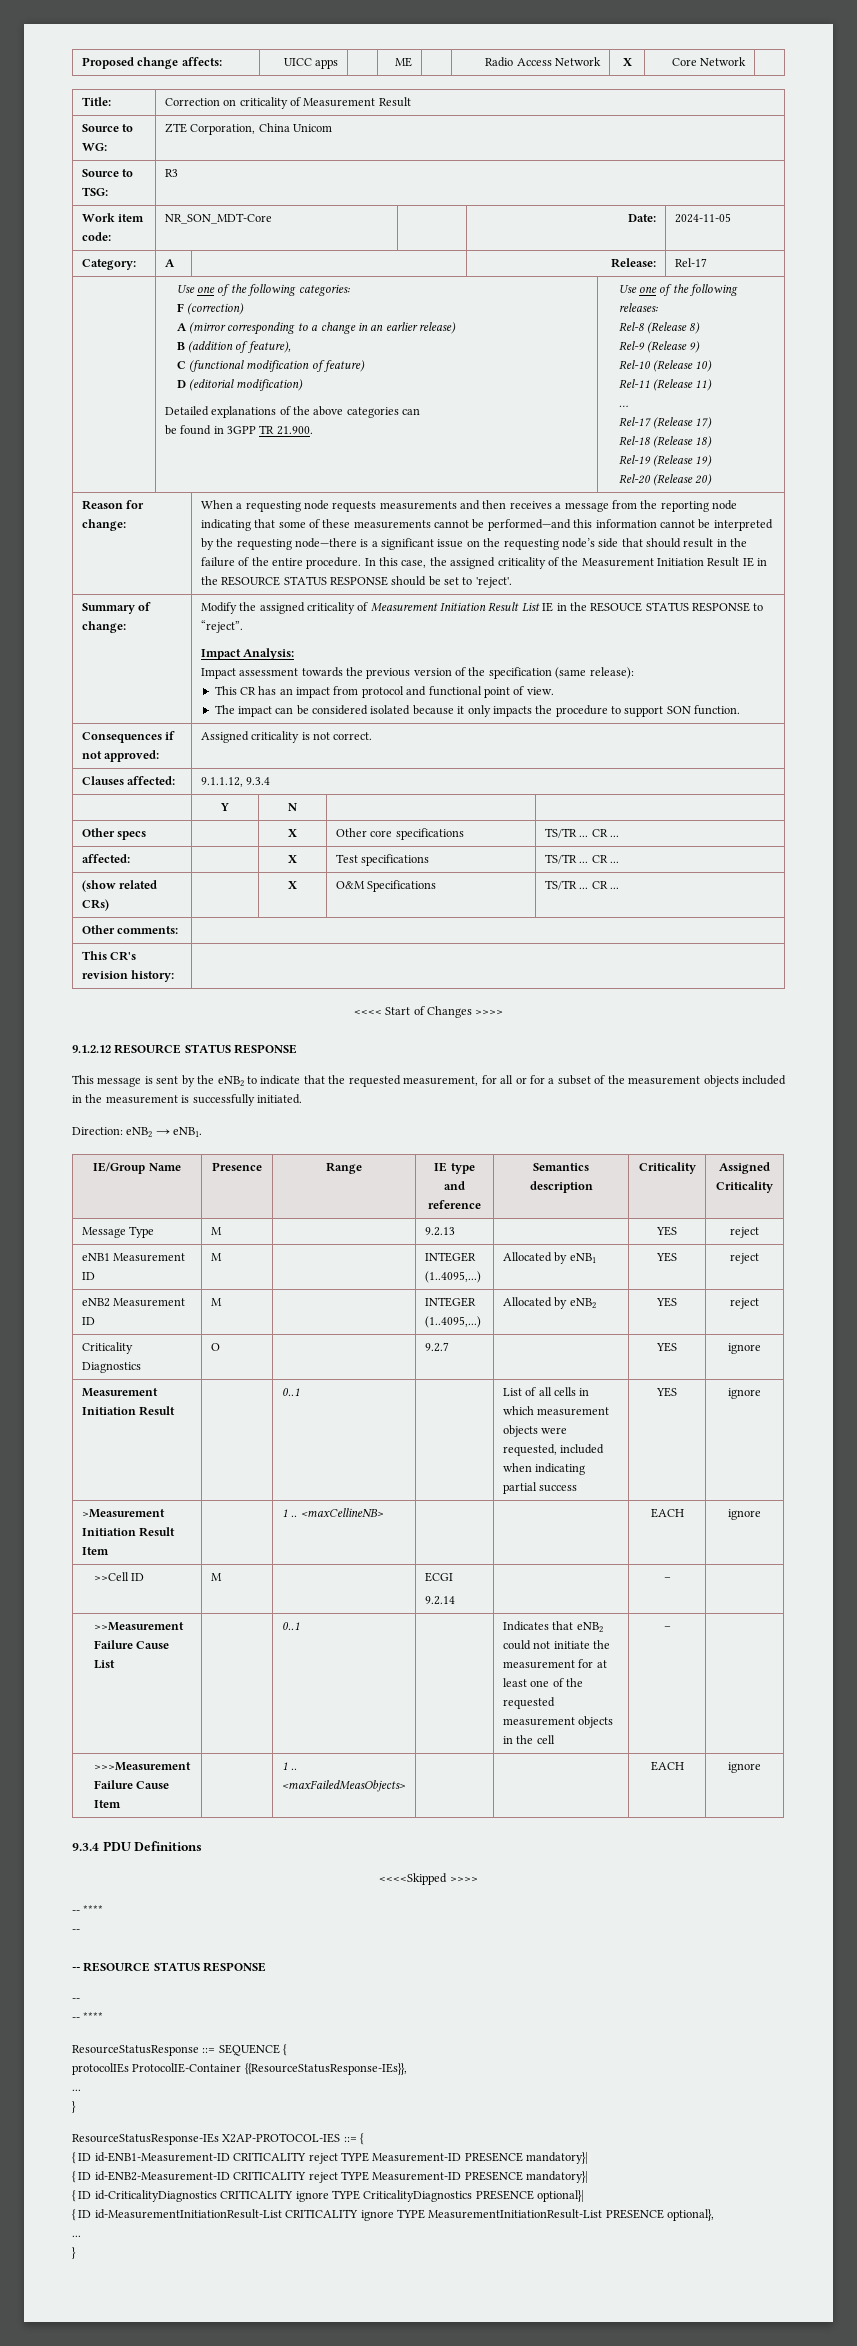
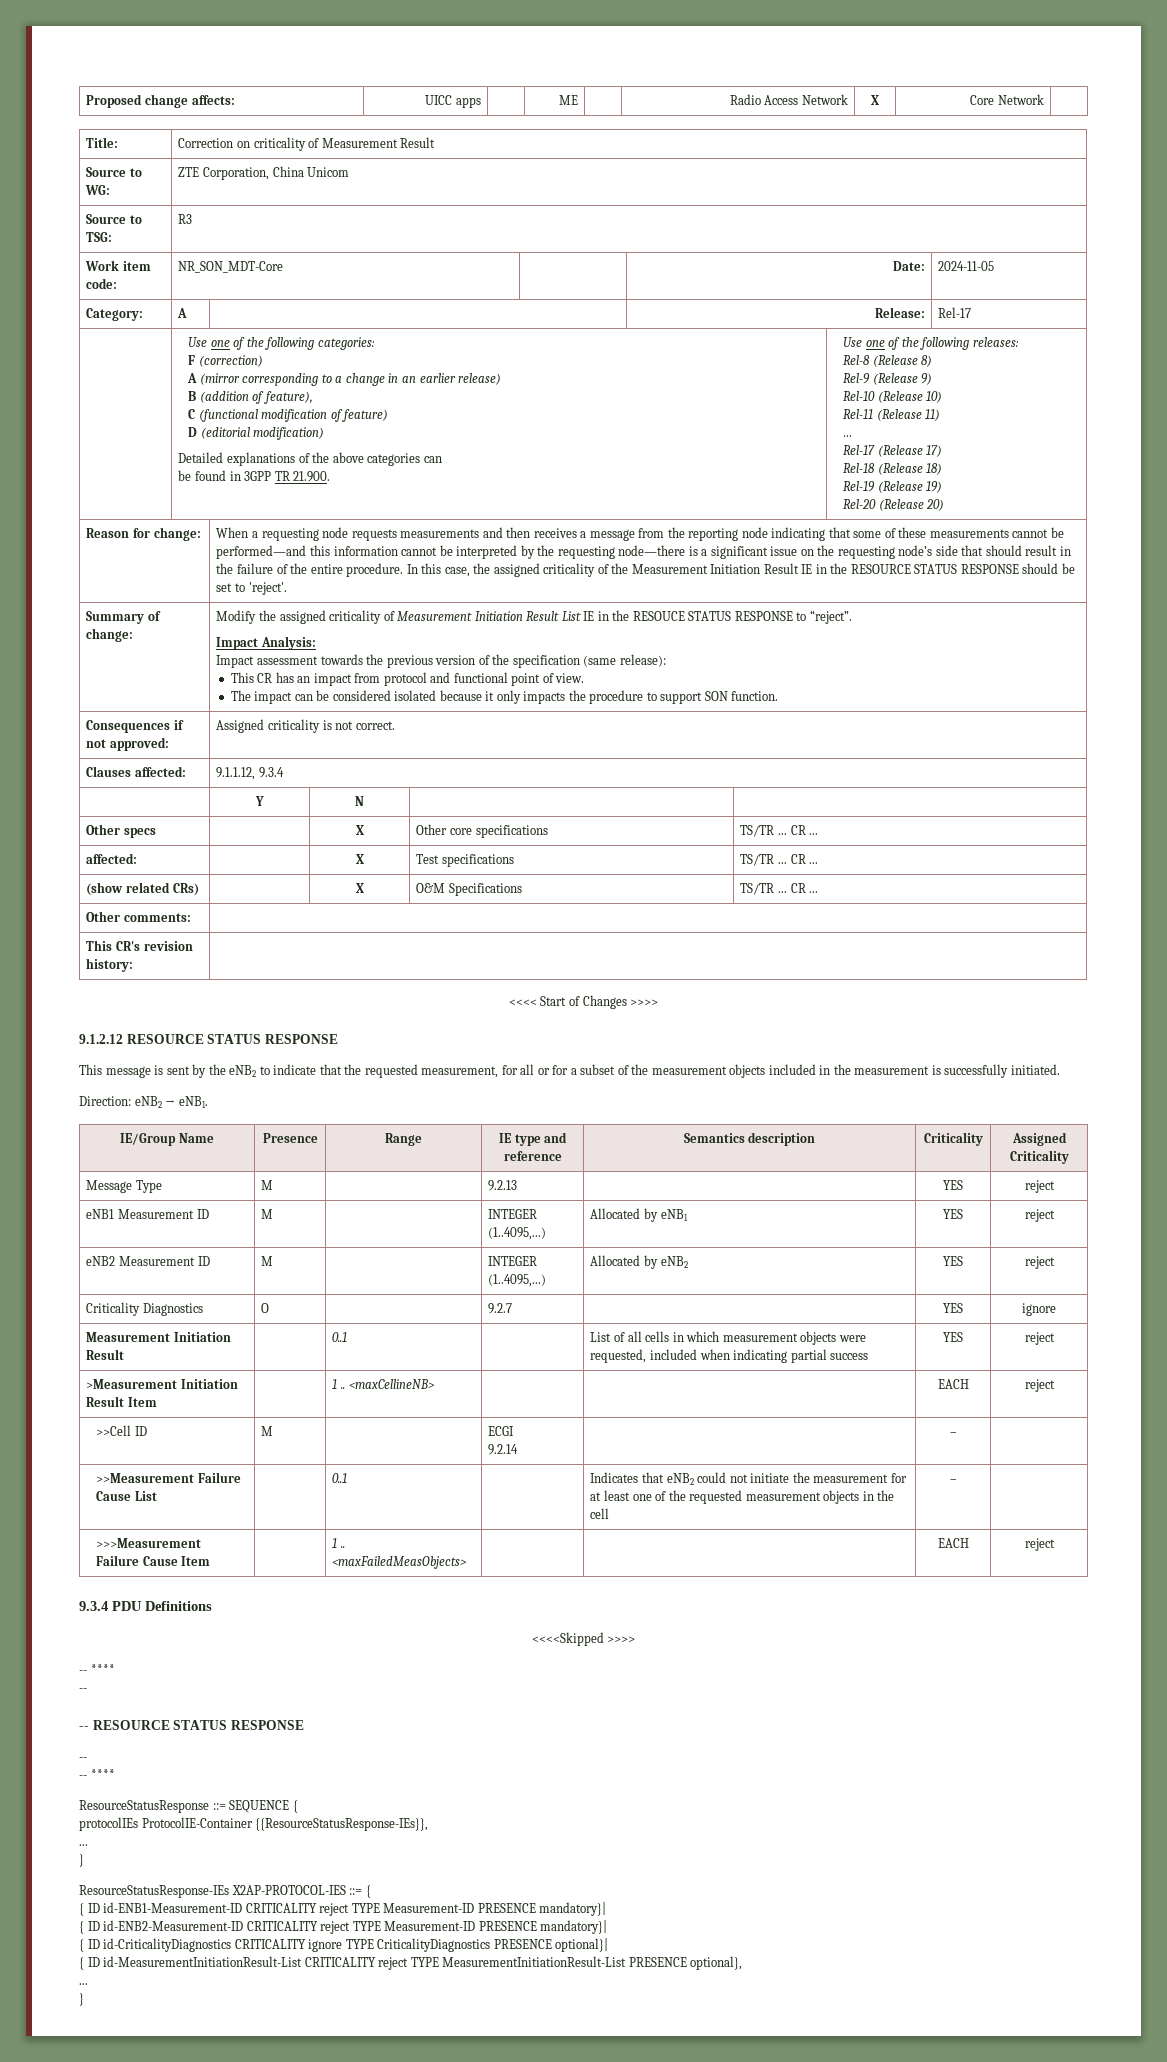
- Measurement Initiation Result | | 0..1 | | List of all cells in which measurement objects were requested, included when indicating partial success | YES | ignore
+ Measurement Initiation Result | | 0..1 | | List of all cells in which measurement objects were requested, included when indicating partial success | YES | reject
- >Measurement Initiation Result Item | | 1 .. <maxCellineNB> | | | EACH | ignore
+ >Measurement Initiation Result Item | | 1 .. <maxCellineNB> | | | EACH | reject
- >>>Measurement Failure Cause Item | | 1 .. <maxFailedMeasObjects> | | | EACH | ignore
+ >>>Measurement Failure Cause Item | | 1 .. <maxFailedMeasObjects> | | | EACH | reject
- { ID id-MeasurementInitiationResult-List CRITICALITY ignore TYPE MeasurementInitiationResult-List PRESENCE optional},
+ { ID id-MeasurementInitiationResult-List CRITICALITY reject TYPE MeasurementInitiationResult-List PRESENCE optional},

